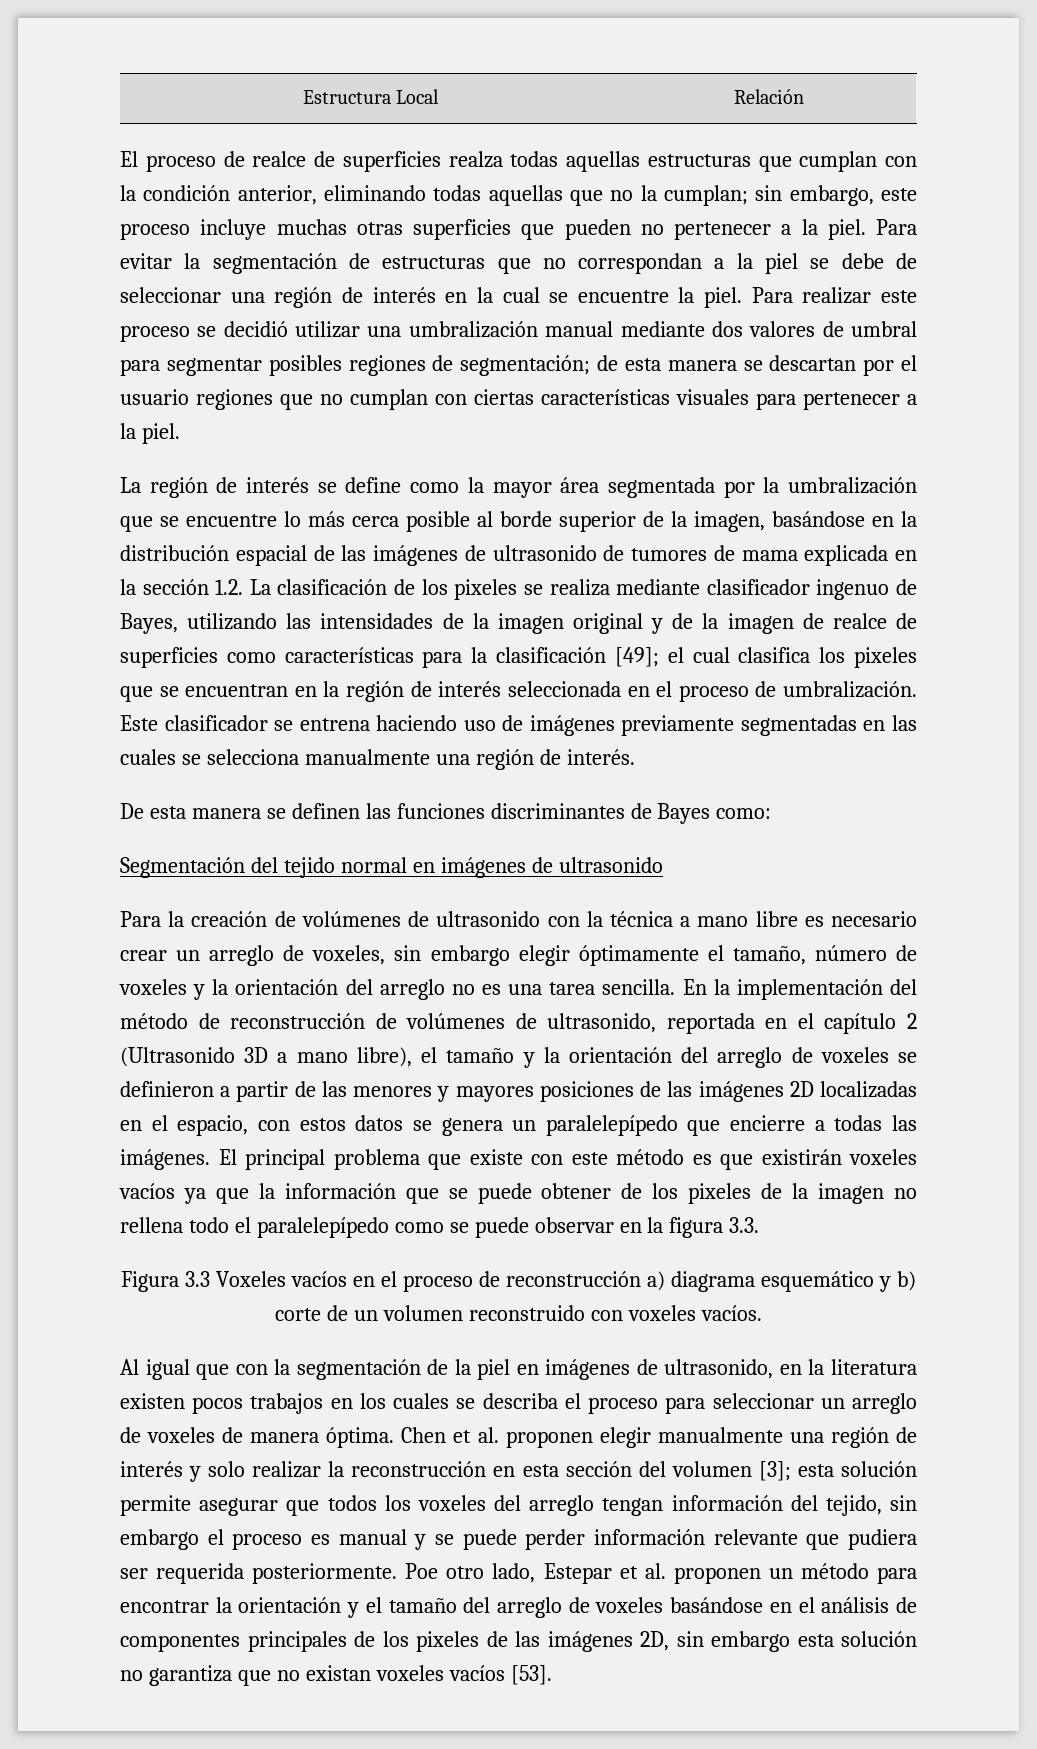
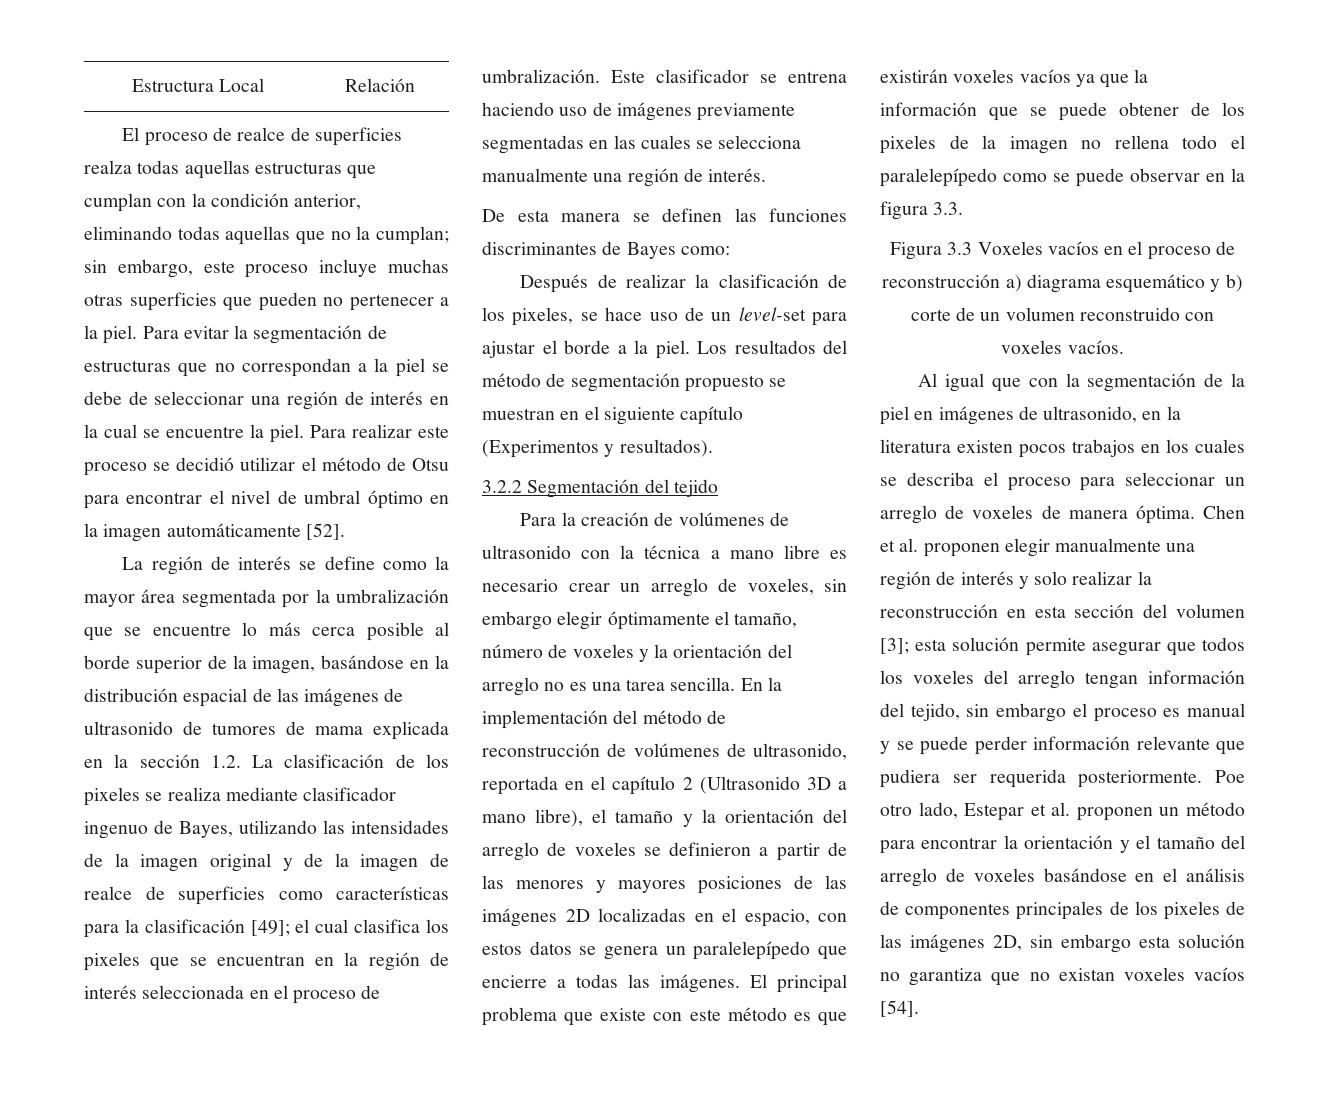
- Para realizar este proceso se decidió utilizar una umbralización manual mediante dos valores de umbral para segmentar posibles regiones de segmentación; de esta manera se descartan por el usuario regiones que no cumplan con ciertas características visuales para pertenecer a la piel.
+ Para realizar este proceso se decidió utilizar el método de Otsu para encontrar el nivel de umbral óptimo en la imagen automáticamente [52].
- Segmentación del tejido normal en imágenes de ultrasonido
+ Después de realizar la clasificación de los pixeles, se hace uso de un level-set para ajustar el borde a la piel. Los resultados del método de segmentación propuesto se muestran en el siguiente capítulo (Experimentos y resultados).
+ 3.2.2 Segmentación del tejido
- Poe otro lado, Estepar et al. proponen un método para encontrar la orientación y el tamaño del arreglo de voxeles basándose en el análisis de componentes principales de los pixeles de las imágenes 2D, sin embargo esta solución no garantiza que no existan voxeles vacíos [53].
+ Poe otro lado, Estepar et al. proponen un método para encontrar la orientación y el tamaño del arreglo de voxeles basándose en el análisis de componentes principales de los pixeles de las imágenes 2D, sin embargo esta solución no garantiza que no existan voxeles vacíos [54].

